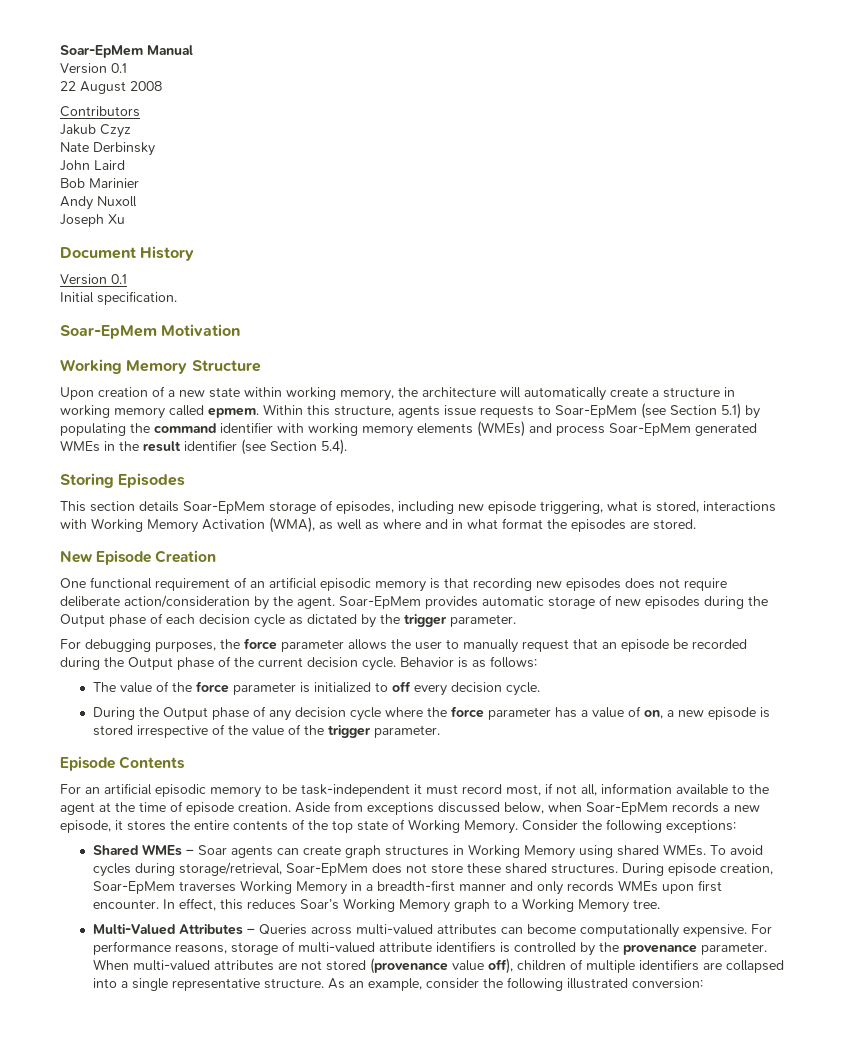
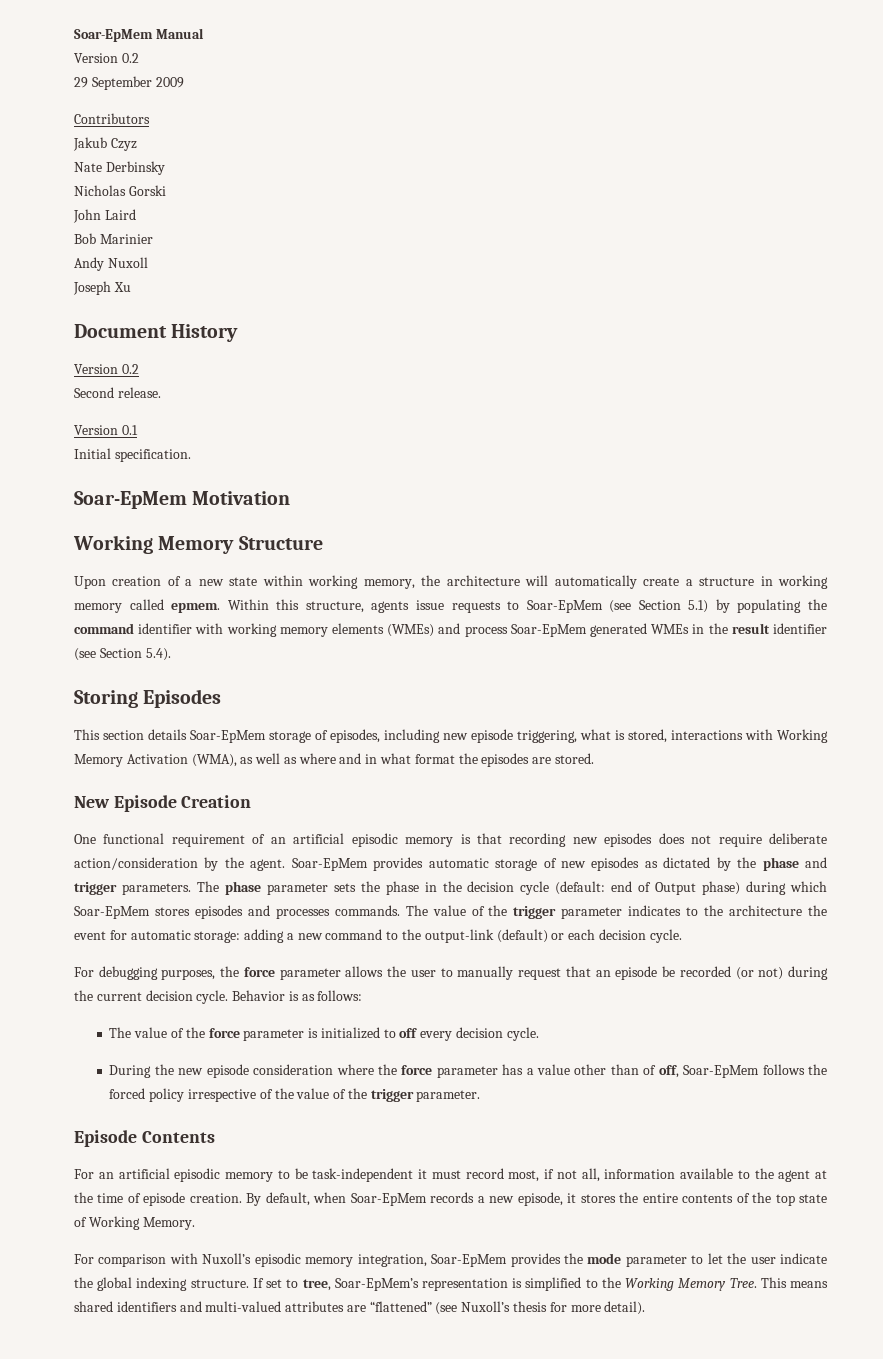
  Soar-EpMem Manual
- Version 0.1
- 22 August 2008
+ Version 0.2
+ 29 September 2009
+ Nicholas Gorski
  Document History
+ Version 0.2
+ Second release.
- Soar-EpMem provides automatic storage of new episodes during the Output phase of each decision cycle as dictated by the trigger parameter.
+ Soar-EpMem provides automatic storage of new episodes as dictated by the phase and trigger parameters. The phase parameter sets the phase in the decision cycle (default: end of Output phase) during which Soar-EpMem stores episodes and processes commands. The value of the trigger parameter indicates to the architecture the event for automatic storage: adding a new command to the output-link (default) or each decision cycle.
- For debugging purposes, the force parameter allows the user to manually request that an episode be recorded during the Output phase of the current decision cycle.
+ For debugging purposes, the force parameter allows the user to manually request that an episode be recorded (or not) during the current decision cycle.
- During the Output phase of any decision cycle where the force parameter has a value of on, a new episode is stored irrespective of the value of the trigger parameter.
+ During the new episode consideration where the force parameter has a value other than of off, Soar-EpMem follows the forced policy irrespective of the value of the trigger parameter.
- Aside from exceptions discussed below, when Soar-EpMem records a new episode, it stores the entire contents of the top state of Working Memory. Consider the following exceptions:
- Shared WMEs – Soar agents can create graph structures in Working Memory using shared WMEs. To avoid cycles during storage/retrieval, Soar-EpMem does not store these shared structures. During episode creation, Soar-EpMem traverses Working Memory in a breadth-first manner and only records WMEs upon first encounter. In effect, this reduces Soar’s Working Memory graph to a Working Memory tree.
- Multi-Valued Attributes – Queries across multi-valued attributes can become computationally expensive. For performance reasons, storage of multi-valued attribute identifiers is controlled by the provenance parameter. When multi-valued attributes are not stored (provenance value off), children of multiple identifiers are collapsed into a single representative structure. As an example, consider the following illustrated conversion:
+ By default, when Soar-EpMem records a new episode, it stores the entire contents of the top state of Working Memory.
+ For comparison with Nuxoll’s episodic memory integration, Soar-EpMem provides the mode parameter to let the user indicate the global indexing structure. If set to tree, Soar-EpMem’s representation is simplified to the Working Memory Tree. This means shared identifiers and multi-valued attributes are “flattened” (see Nuxoll’s thesis for more detail).

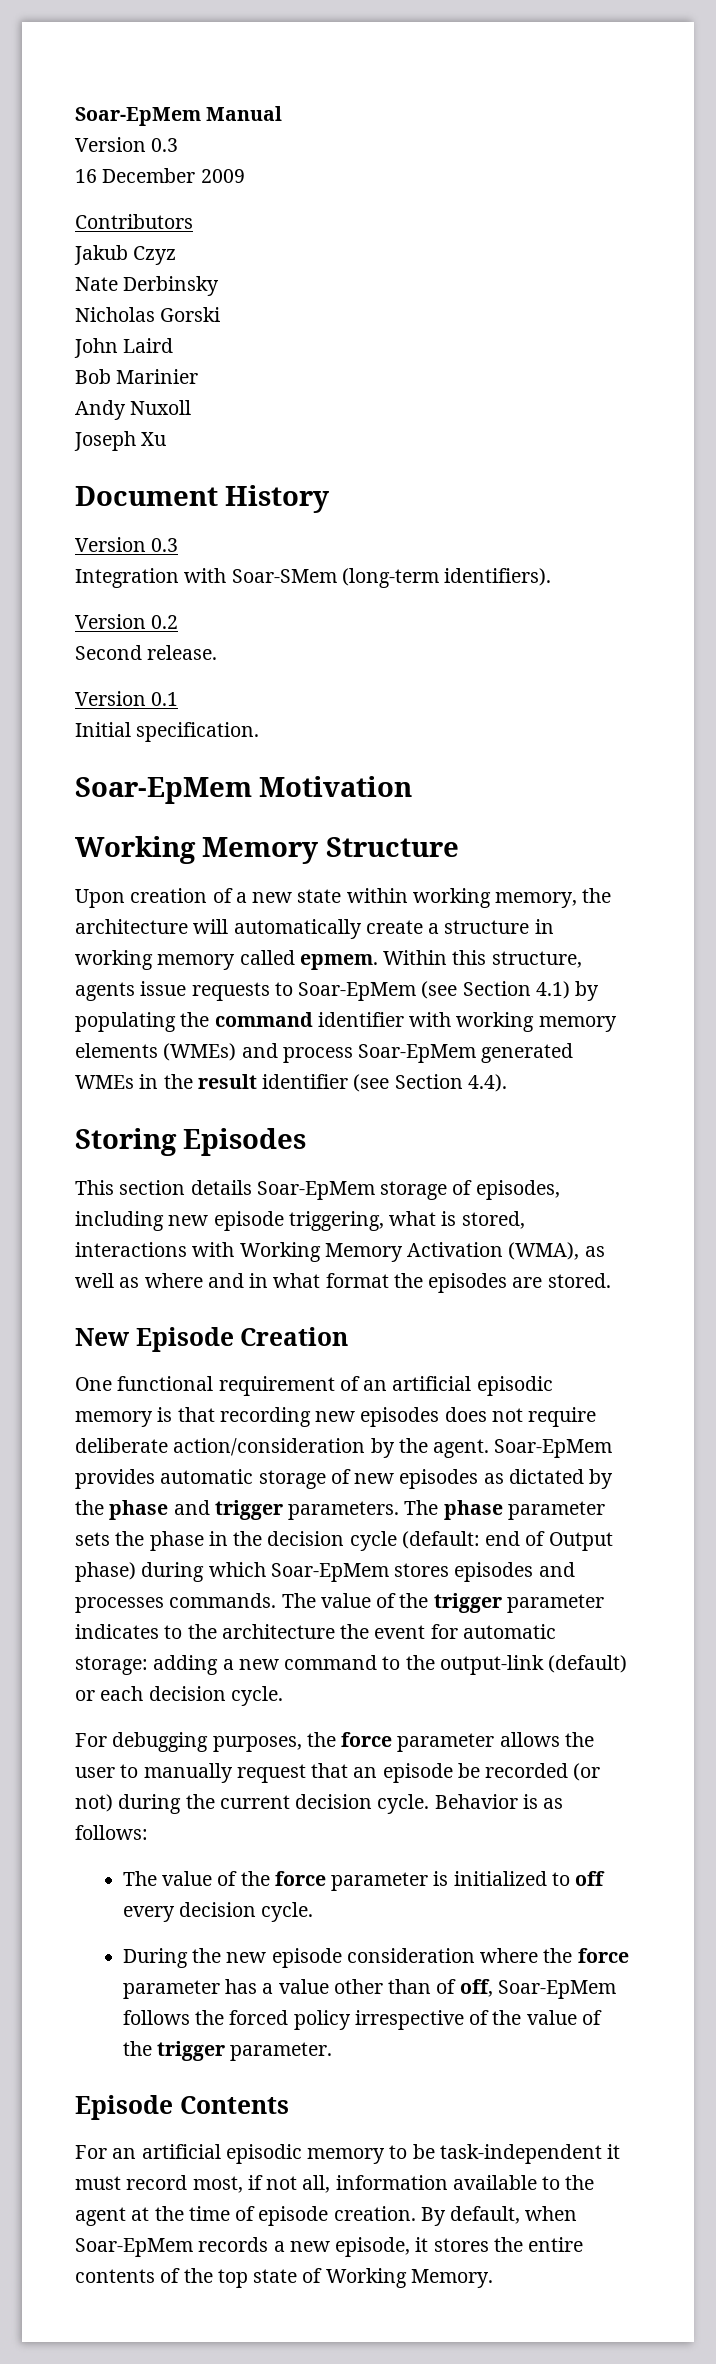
  Soar-EpMem Manual
- Version 0.2
- 29 September 2009
+ Version 0.3
+ 16 December 2009
  Document History
+ Version 0.3
+ Integration with Soar-SMem (long-term identifiers).
- Within this structure, agents issue requests to Soar-EpMem (see Section 5.1) by populating the command identifier with working memory elements (WMEs) and process Soar-EpMem generated WMEs in the result identifier (see Section 5.4).
+ Within this structure, agents issue requests to Soar-EpMem (see Section 4.1) by populating the command identifier with working memory elements (WMEs) and process Soar-EpMem generated WMEs in the result identifier (see Section 4.4).
- For comparison with Nuxoll’s episodic memory integration, Soar-EpMem provides the mode parameter to let the user indicate the global indexing structure. If set to tree, Soar-EpMem’s representation is simplified to the Working Memory Tree. This means shared identifiers and multi-valued attributes are “flattened” (see Nuxoll’s thesis for more detail).

